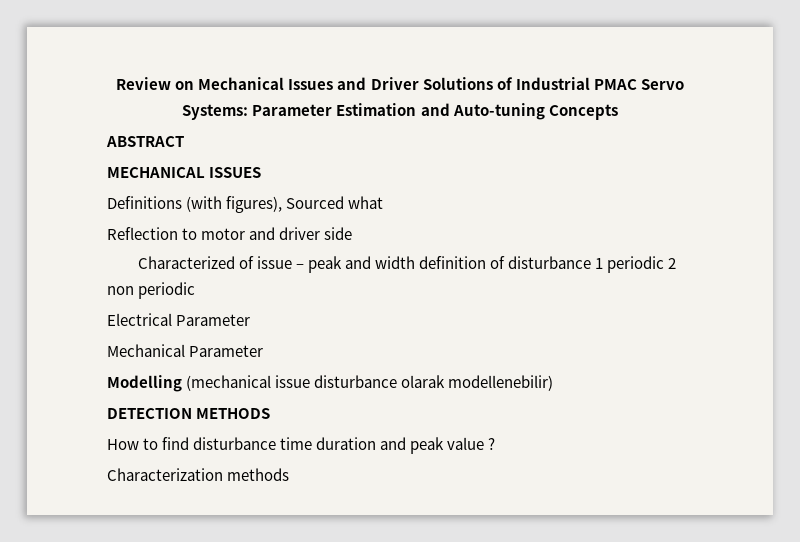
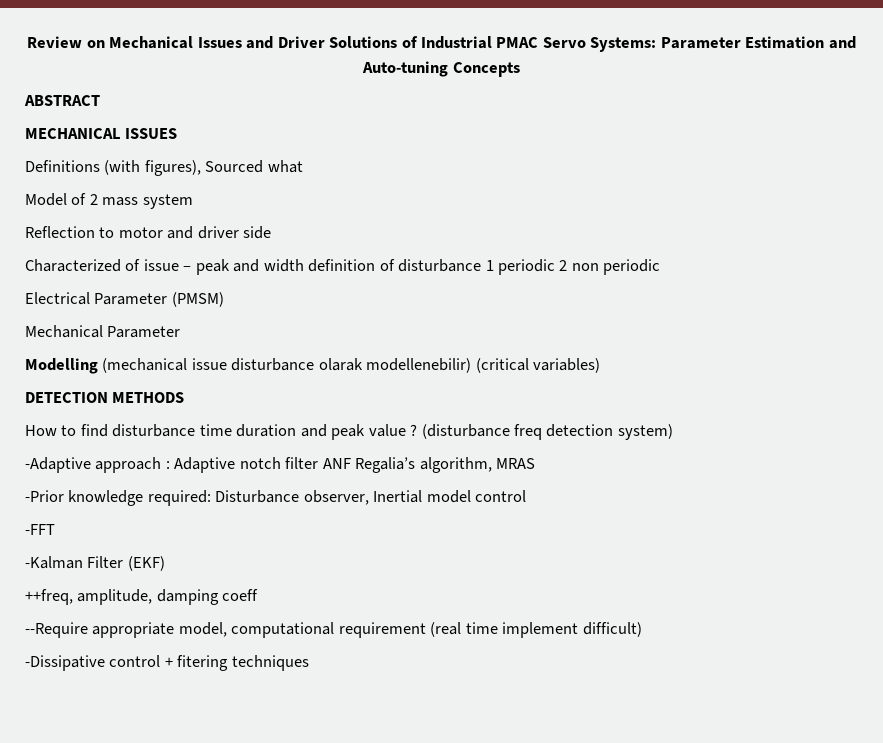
+ Model of 2 mass system
- Electrical Parameter
+ Electrical Parameter (PMSM)
- Modelling (mechanical issue disturbance olarak modellenebilir)
+ Modelling (mechanical issue disturbance olarak modellenebilir) (critical variables)
- How to find disturbance time duration and peak value ?
- Characterization methods
+ How to find disturbance time duration and peak value ? (disturbance freq detection system)
+ -Adaptive approach : Adaptive notch filter ANF Regalia’s algorithm, MRAS
+ -Prior knowledge required: Disturbance observer, Inertial model control
+ -FFT
+ -Kalman Filter (EKF)
+ ++freq, amplitude, damping coeff
+ --Require appropriate model, computational requirement (real time implement difficult)
+ -Dissipative control + fitering techniques

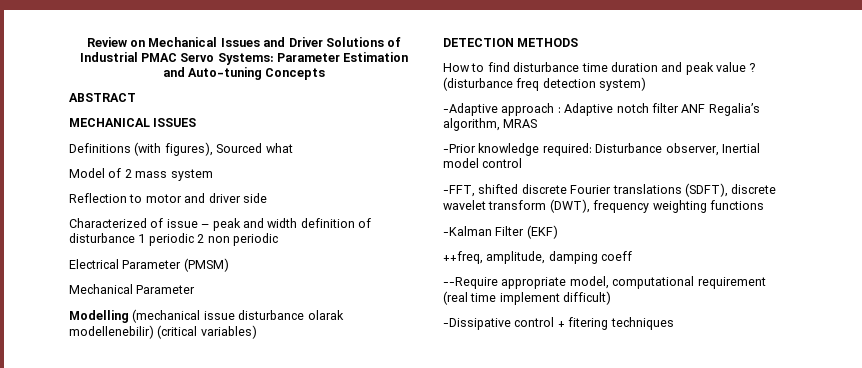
- -FFT
+ -FFT, shifted discrete Fourier translations (SDFT), discrete wavelet transform (DWT), frequency weighting functions

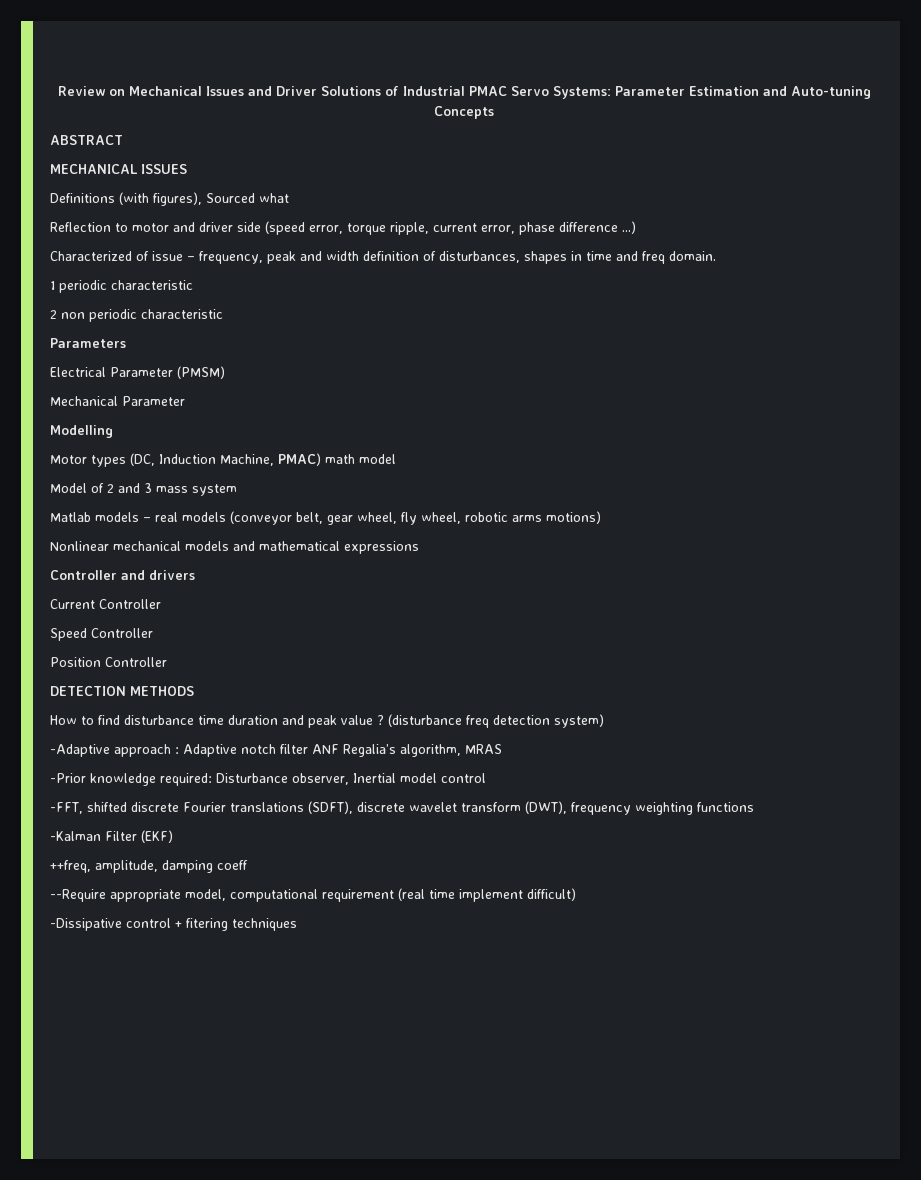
- Model of 2 mass system
- Reflection to motor and driver side
+ Reflection to motor and driver side (speed error, torque ripple, current error, phase difference ...)
- Characterized of issue – peak and width definition of disturbance 1 periodic 2 non periodic
+ Characterized of issue – frequency, peak and width definition of disturbances, shapes in time and freq domain.
+ 1 periodic characteristic
+ 2 non periodic characteristic
+ Parameters
- Modelling (mechanical issue disturbance olarak modellenebilir) (critical variables)
+ Modelling
+ Motor types (DC, Induction Machine, PMAC) math model
+ Model of 2 and 3 mass system
+ Matlab models – real models (conveyor belt, gear wheel, fly wheel, robotic arms motions)
+ Nonlinear mechanical models and mathematical expressions
+ Controller and drivers
+ Current Controller
+ Speed Controller
+ Position Controller

